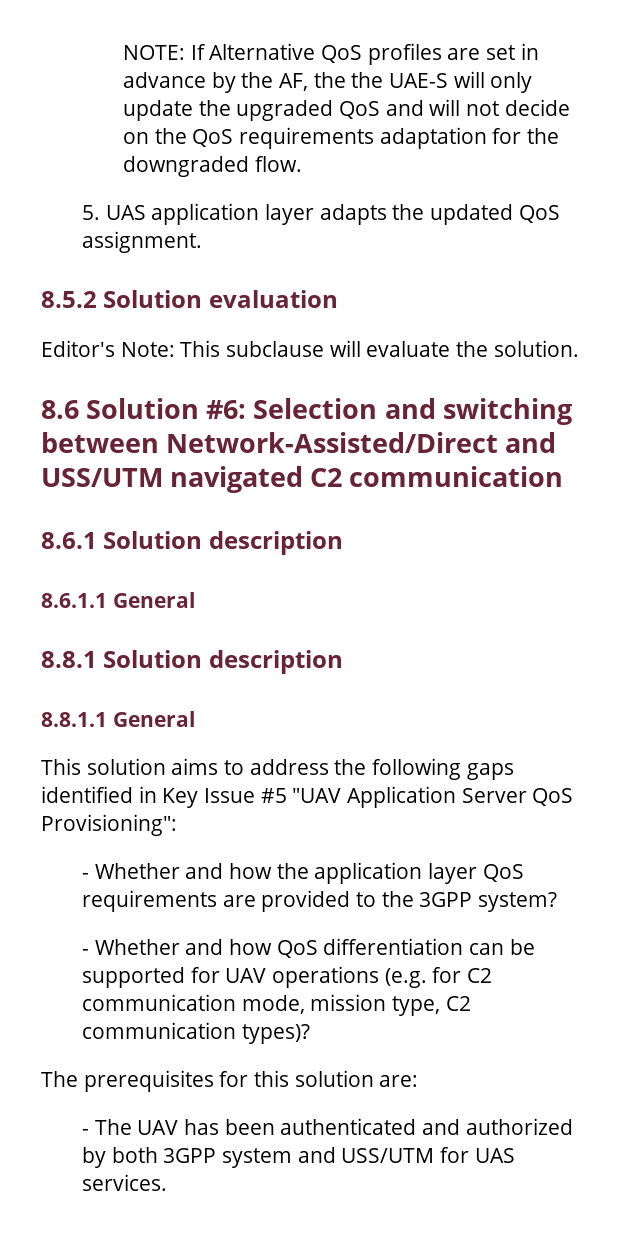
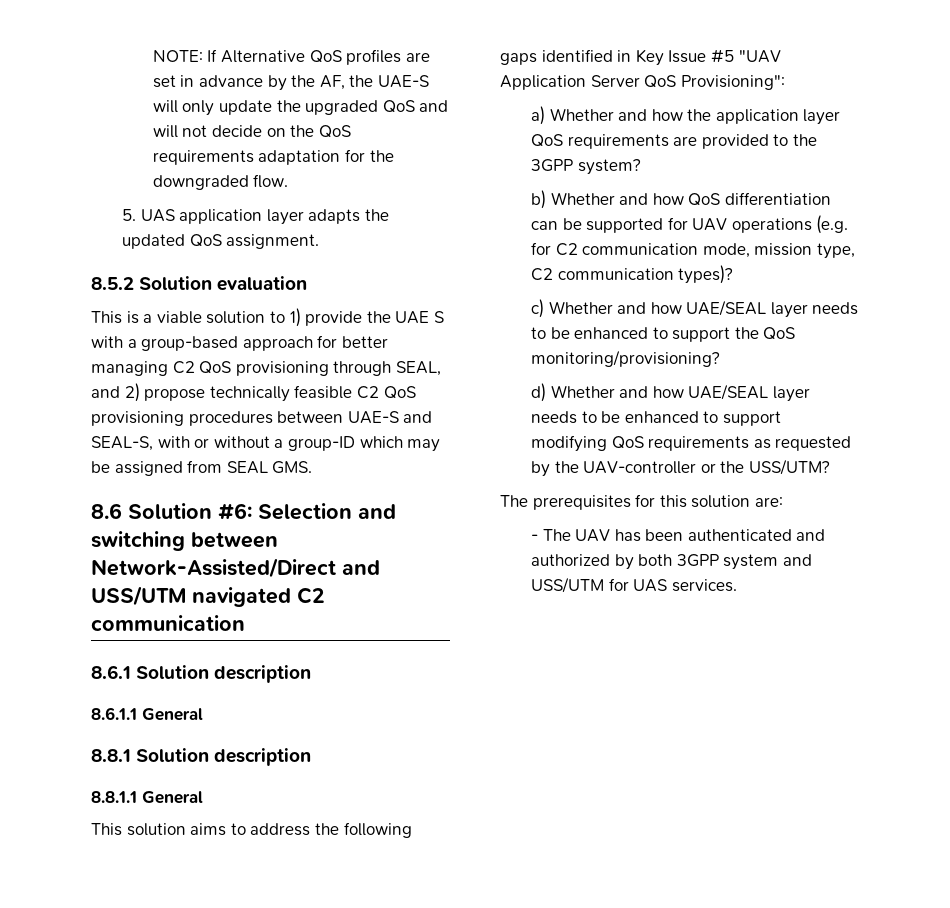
- NOTE: If Alternative QoS profiles are set in advance by the AF, the the UAE-S will only update the upgraded QoS and will not decide on the QoS requirements adaptation for the downgraded flow.
+ NOTE: If Alternative QoS profiles are set in advance by the AF, the UAE-S will only update the upgraded QoS and will not decide on the QoS requirements adaptation for the downgraded flow.
- Editor's Note: This subclause will evaluate the solution.
+ This is a viable solution to 1) provide the UAE S with a group-based approach for better managing C2 QoS provisioning through SEAL, and 2) propose technically feasible C2 QoS provisioning procedures between UAE-S and SEAL-S, with or without a group-ID which may be assigned from SEAL GMS.
- - Whether and how the application layer QoS requirements are provided to the 3GPP system?
+ a) Whether and how the application layer QoS requirements are provided to the 3GPP system?
- - Whether and how QoS differentiation can be supported for UAV operations (e.g. for C2 communication mode, mission type, C2 communication types)?
+ b) Whether and how QoS differentiation can be supported for UAV operations (e.g. for C2 communication mode, mission type, C2 communication types)?
+ c) Whether and how UAE/SEAL layer needs to be enhanced to support the QoS monitoring/provisioning?
+ d) Whether and how UAE/SEAL layer needs to be enhanced to support modifying QoS requirements as requested by the UAV-controller or the USS/UTM?

